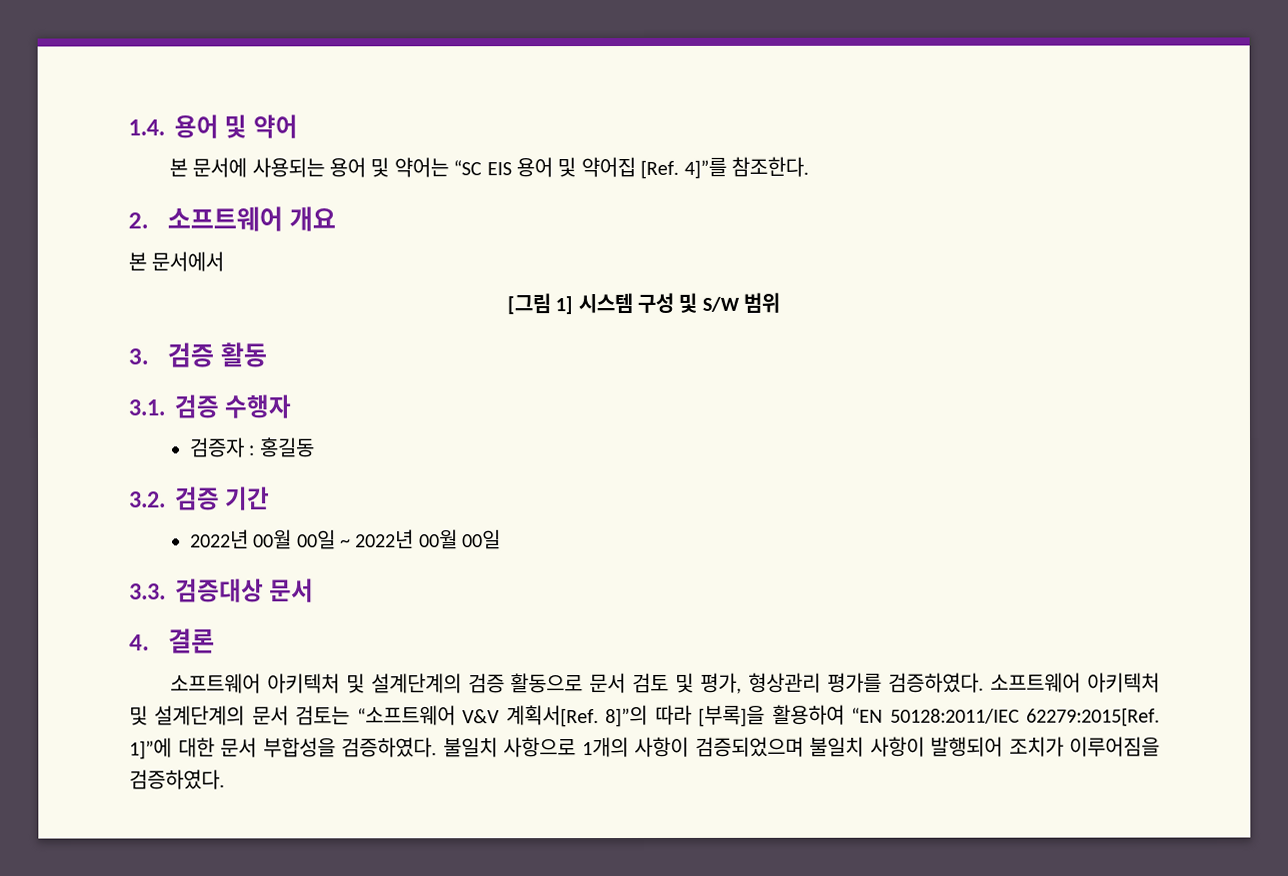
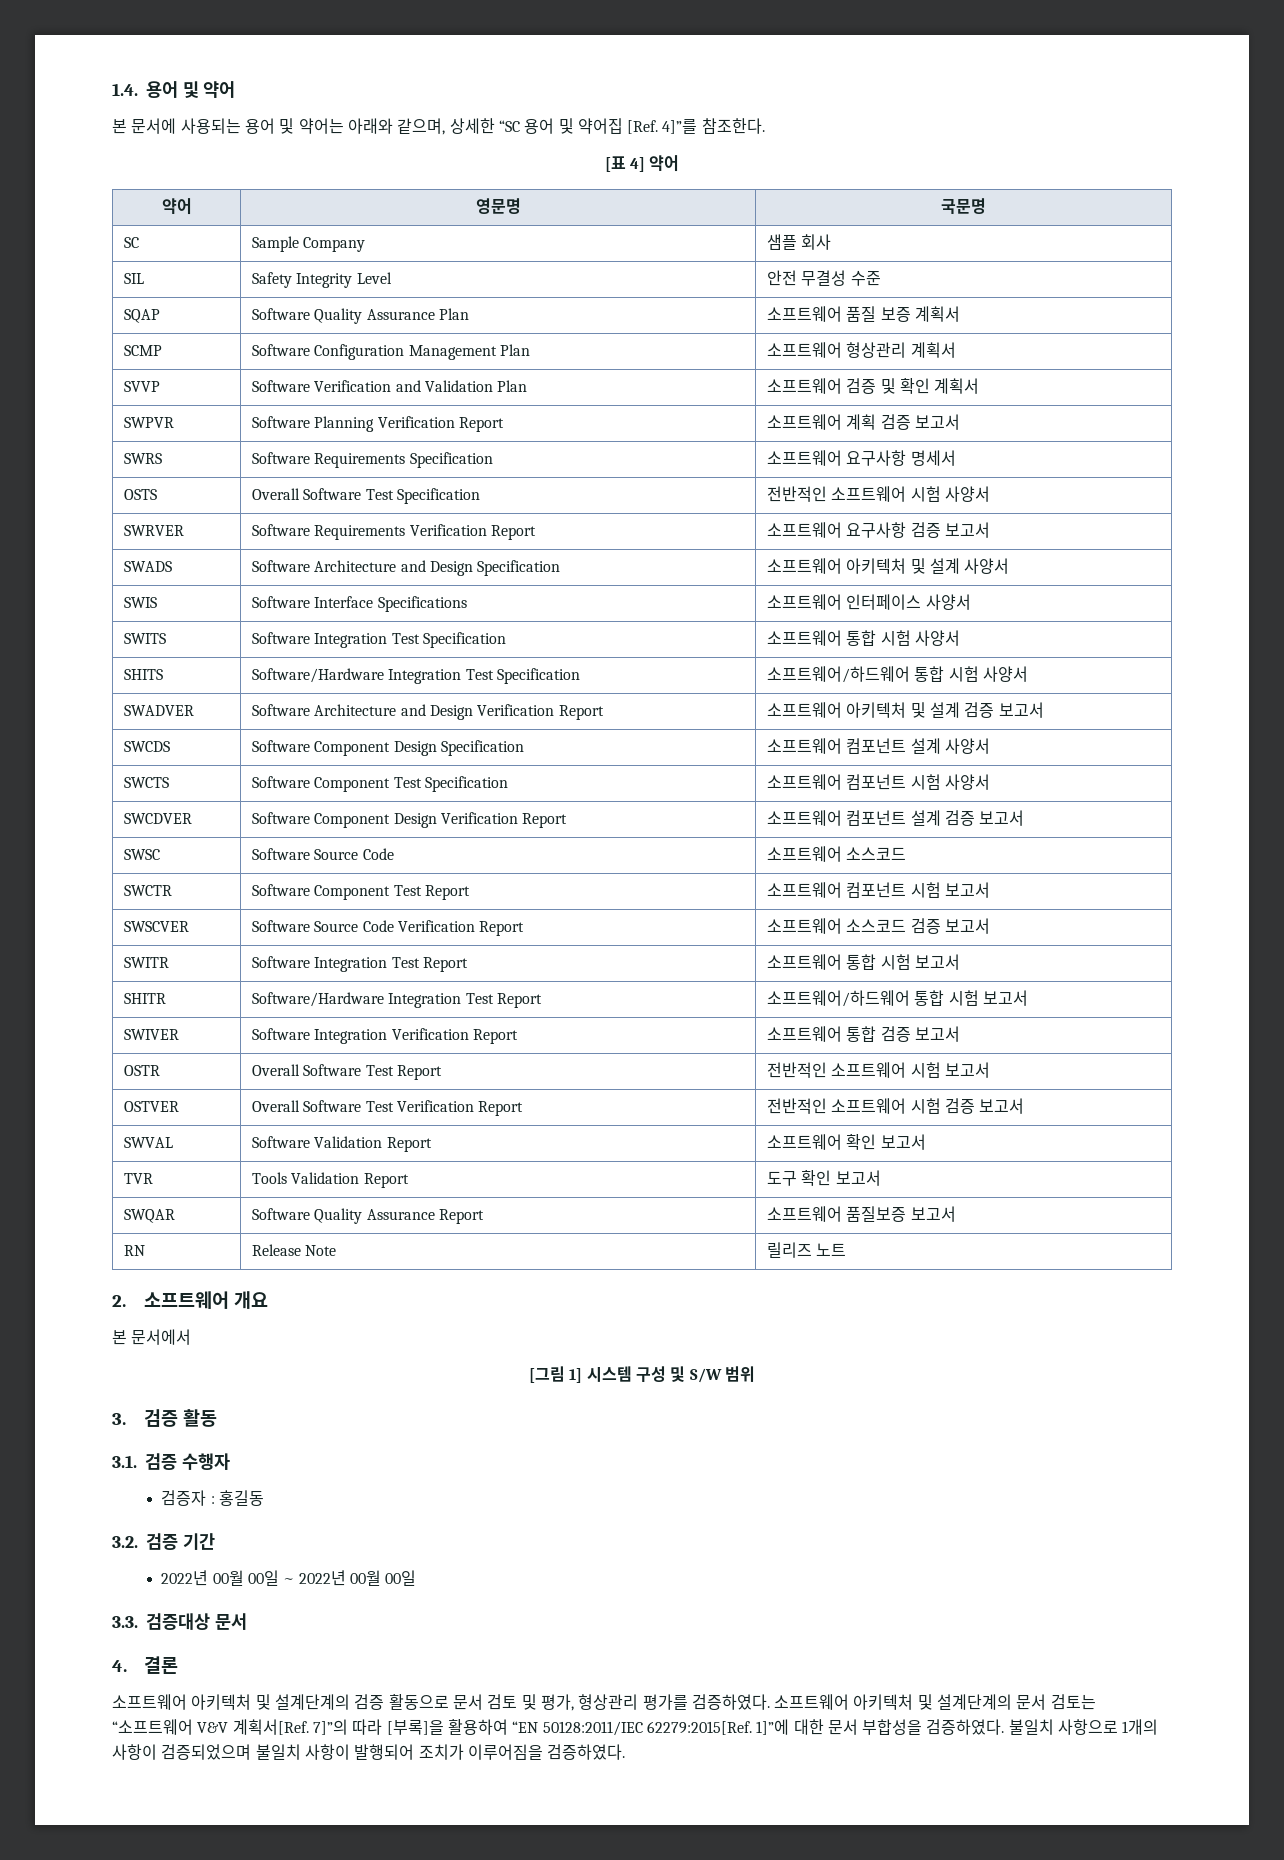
- 본 문서에 사용되는 용어 및 약어는 “SC EIS 용어 및 약어집 [Ref. 4]”를 참조한다.
+ 본 문서에 사용되는 용어 및 약어는 아래와 같으며, 상세한 “SC 용어 및 약어집 [Ref. 4]”를 참조한다.
+ [표 4] 약어
+ 약어 | 영문명 | 국문명
+ SC | Sample Company | 샘플 회사
+ SIL | Safety Integrity Level | 안전 무결성 수준
+ SQAP | Software Quality Assurance Plan | 소프트웨어 품질 보증 계획서
+ SCMP | Software Configuration Management Plan | 소프트웨어 형상관리 계획서
+ SVVP | Software Verification and Validation Plan | 소프트웨어 검증 및 확인 계획서
+ SWPVR | Software Planning Verification Report | 소프트웨어 계획 검증 보고서
+ SWRS | Software Requirements Specification | 소프트웨어 요구사항 명세서
+ OSTS | Overall Software Test Specification | 전반적인 소프트웨어 시험 사양서
+ SWRVER | Software Requirements Verification Report | 소프트웨어 요구사항 검증 보고서
+ SWADS | Software Architecture and Design Specification | 소프트웨어 아키텍처 및 설계 사양서
+ SWIS | Software Interface Specifications | 소프트웨어 인터페이스 사양서
+ SWITS | Software Integration Test Specification | 소프트웨어 통합 시험 사양서
+ SHITS | Software/Hardware Integration Test Specification | 소프트웨어/하드웨어 통합 시험 사양서
+ SWADVER | Software Architecture and Design Verification Report | 소프트웨어 아키텍처 및 설계 검증 보고서
+ SWCDS | Software Component Design Specification | 소프트웨어 컴포넌트 설계 사양서
+ SWCTS | Software Component Test Specification | 소프트웨어 컴포넌트 시험 사양서
+ SWCDVER | Software Component Design Verification Report | 소프트웨어 컴포넌트 설계 검증 보고서
+ SWSC | Software Source Code | 소프트웨어 소스코드
+ SWCTR | Software Component Test Report | 소프트웨어 컴포넌트 시험 보고서
+ SWSCVER | Software Source Code Verification Report | 소프트웨어 소스코드 검증 보고서
+ SWITR | Software Integration Test Report | 소프트웨어 통합 시험 보고서
+ SHITR | Software/Hardware Integration Test Report | 소프트웨어/하드웨어 통합 시험 보고서
+ SWIVER | Software Integration Verification Report | 소프트웨어 통합 검증 보고서
+ OSTR | Overall Software Test Report | 전반적인 소프트웨어 시험 보고서
+ OSTVER | Overall Software Test Verification Report | 전반적인 소프트웨어 시험 검증 보고서
+ SWVAL | Software Validation Report | 소프트웨어 확인 보고서
+ TVR | Tools Validation Report | 도구 확인 보고서
+ SWQAR | Software Quality Assurance Report | 소프트웨어 품질보증 보고서
+ RN | Release Note | 릴리즈 노트
- 8]”의 따라 [부록]을 활용하여 “EN 50128:2011/IEC 62279:2015[Ref.
+ 7]”의 따라 [부록]을 활용하여 “EN 50128:2011/IEC 62279:2015[Ref.

